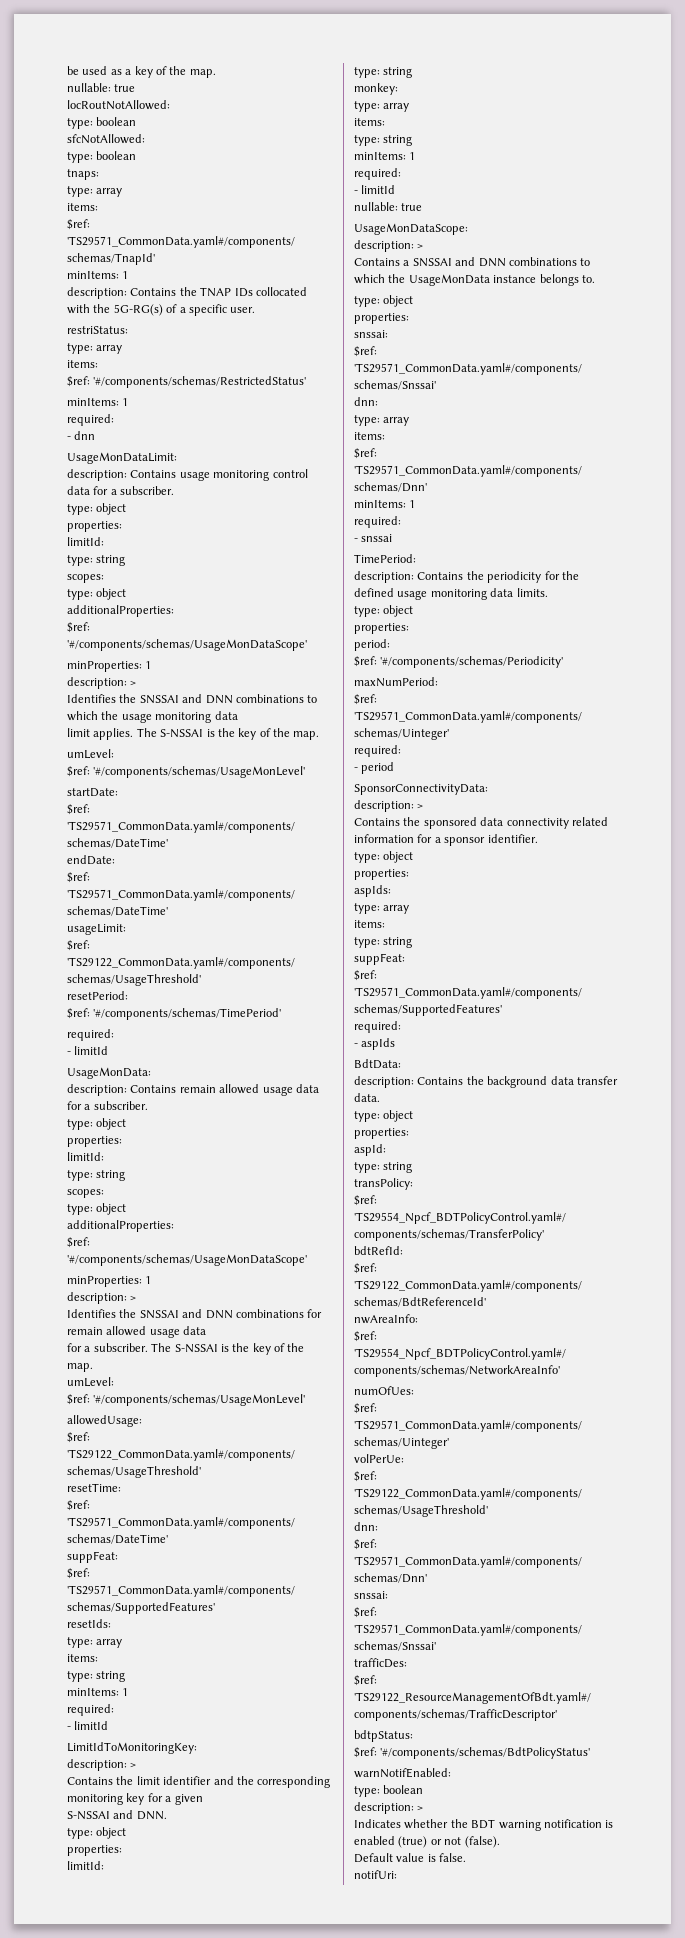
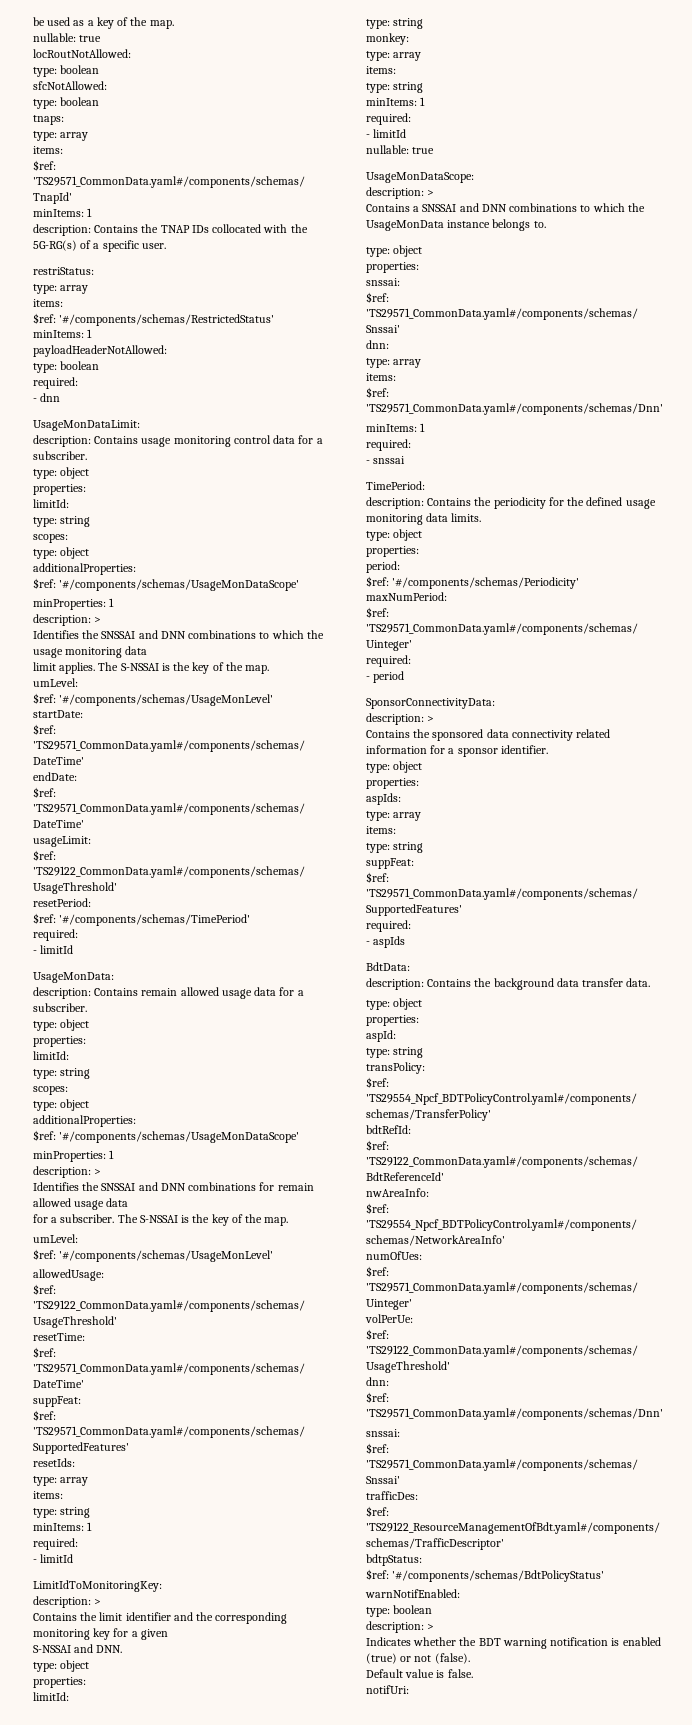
+ payloadHeaderNotAllowed:
+ type: boolean

